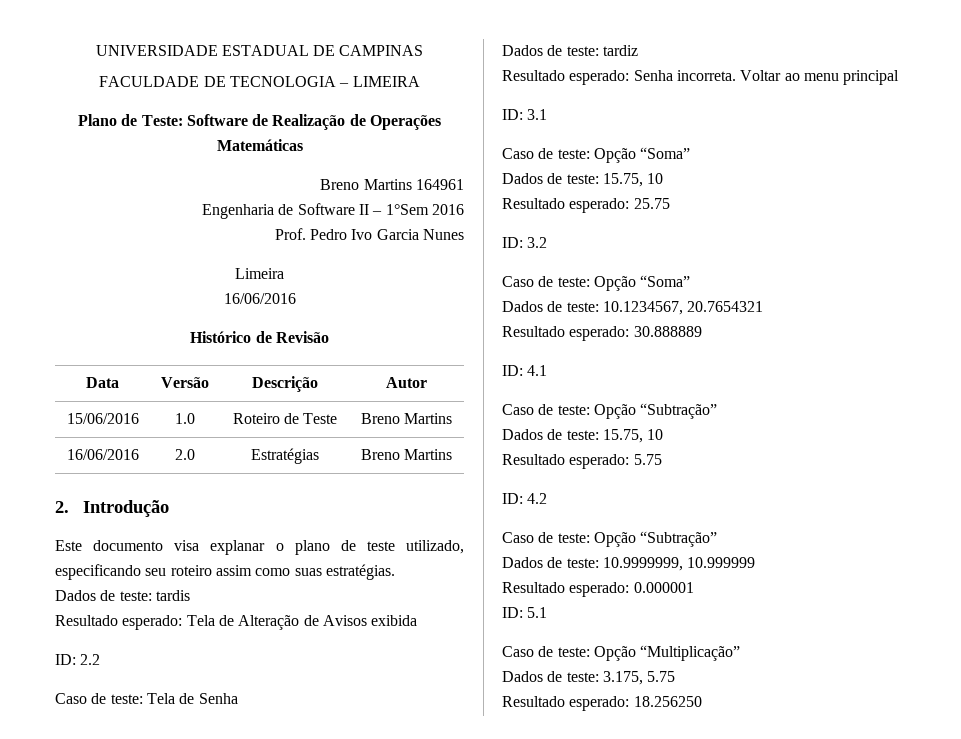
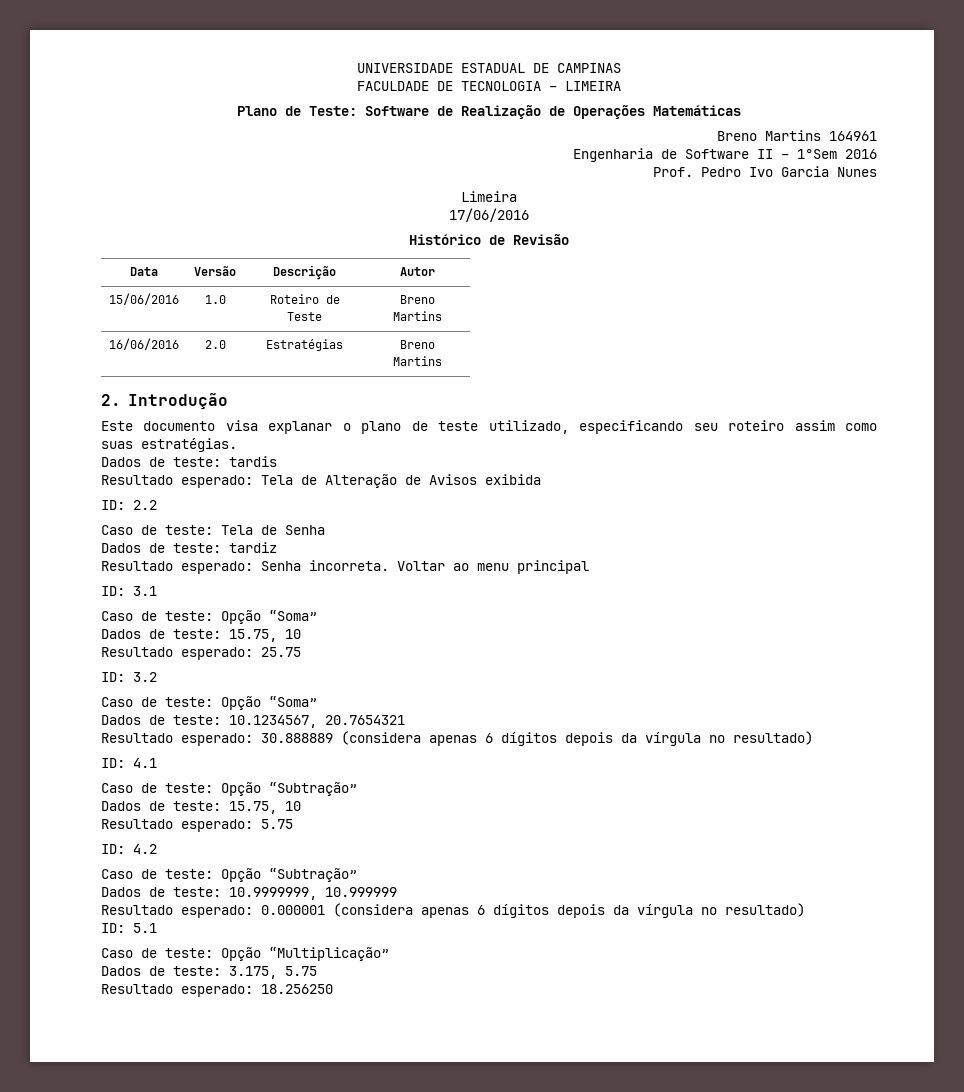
  Limeira
- 16/06/2016
+ 17/06/2016
- Resultado esperado: 30.888889
+ Resultado esperado: 30.888889 (considera apenas 6 dígitos depois da vírgula no resultado)
- Resultado esperado: 0.000001
+ Resultado esperado: 0.000001 (considera apenas 6 dígitos depois da vírgula no resultado)

